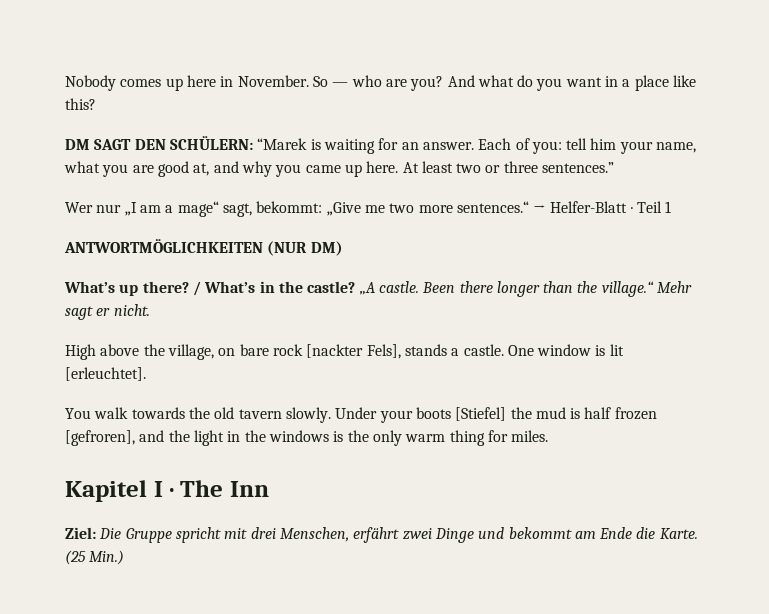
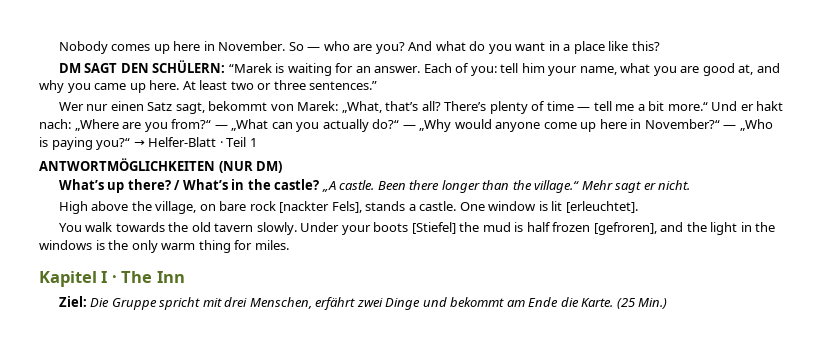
- Wer nur „I am a mage“ sagt, bekommt: „Give me two more sentences.“ → Helfer-Blatt · Teil 1
+ Wer nur einen Satz sagt, bekommt von Marek: „What, that’s all? There’s plenty of time — tell me a bit more.“ Und er hakt nach: „Where are you from?“ — „What can you actually do?“ — „Why would anyone come up here in November?“ — „Who is paying you?“ → Helfer-Blatt · Teil 1

